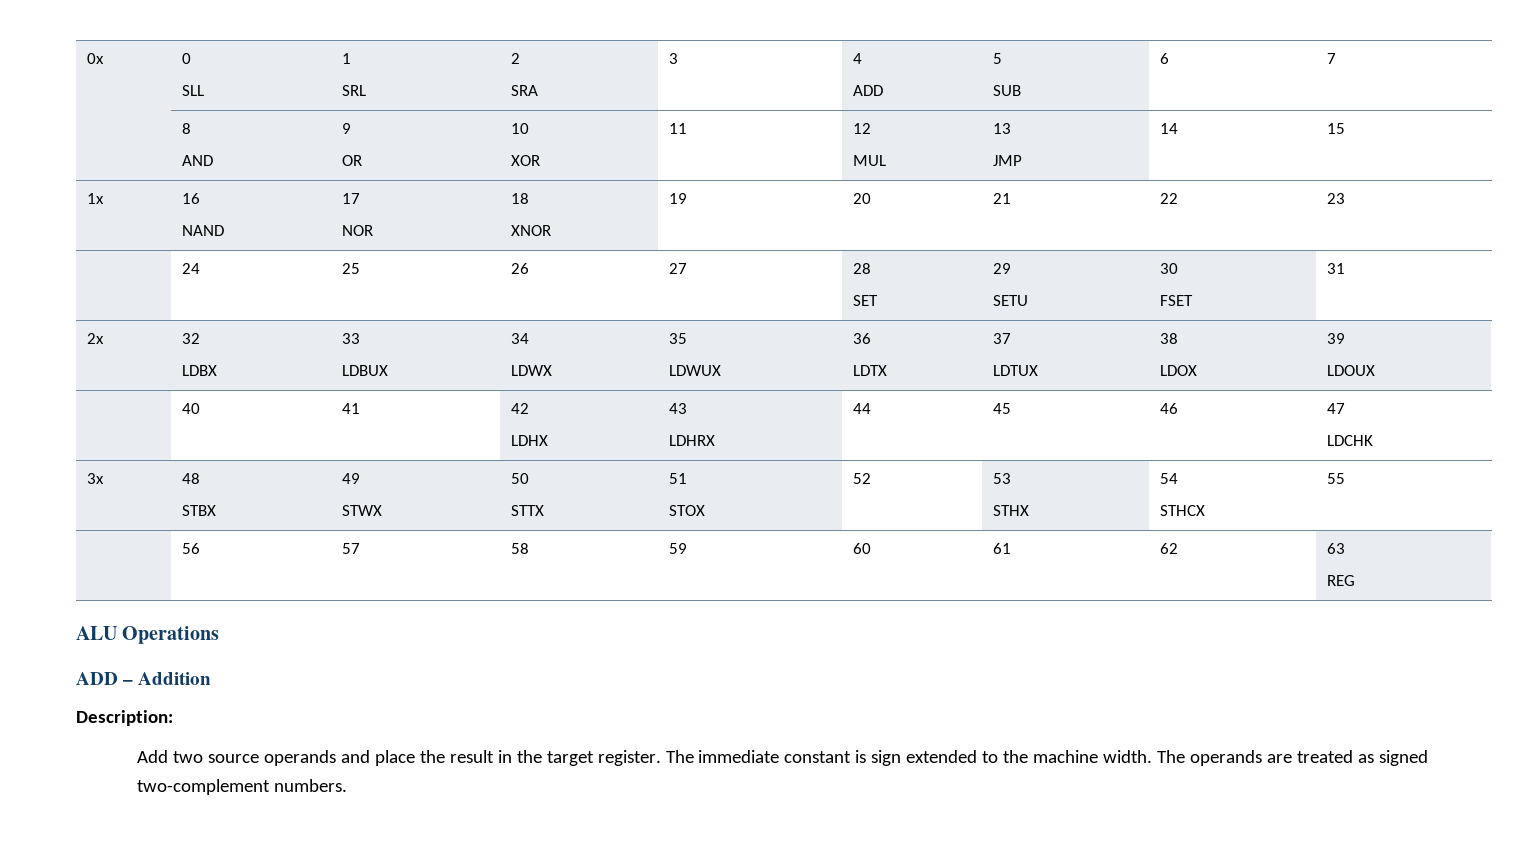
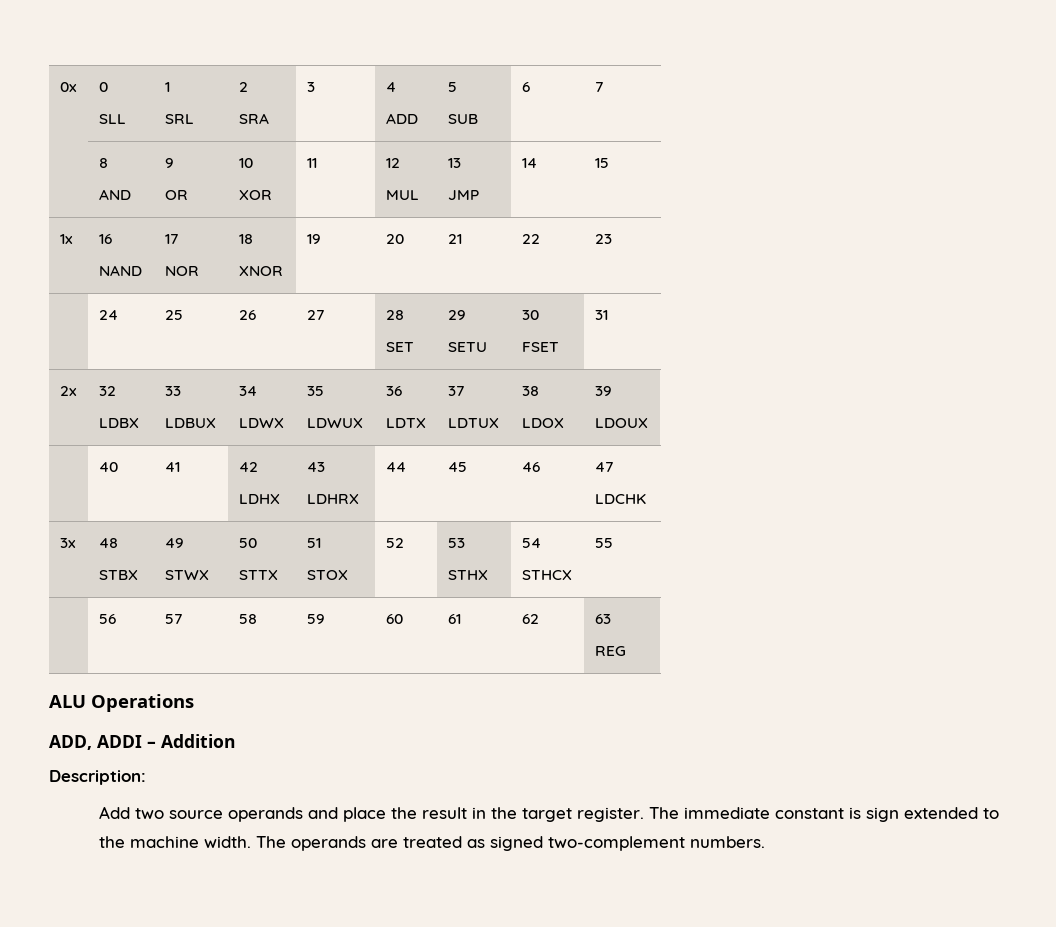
- ADD – Addition
+ ADD, ADDI – Addition

